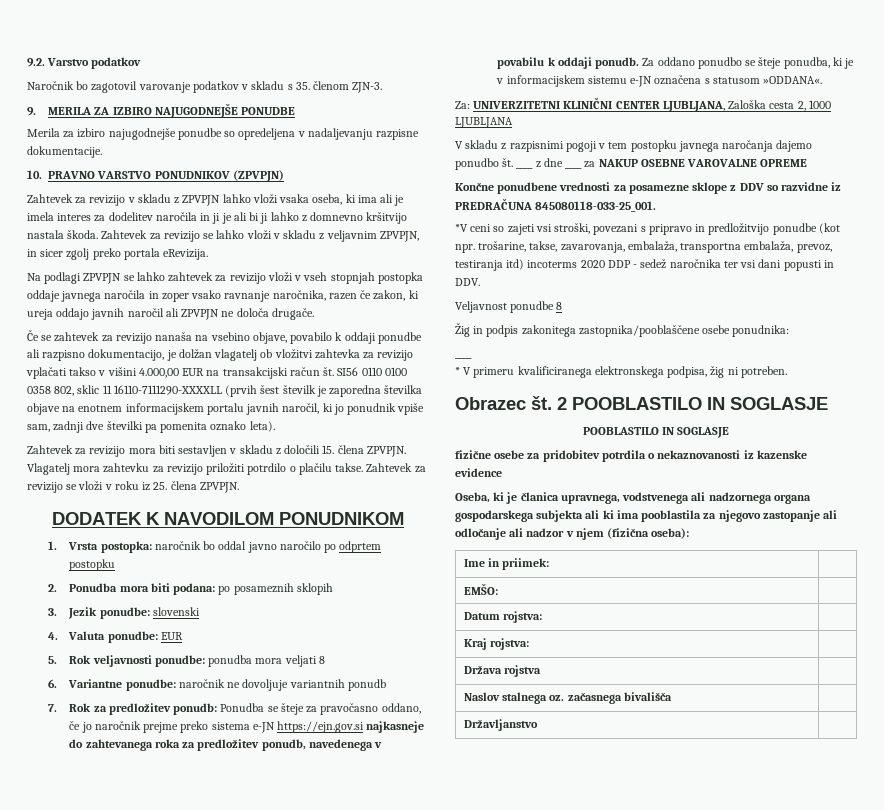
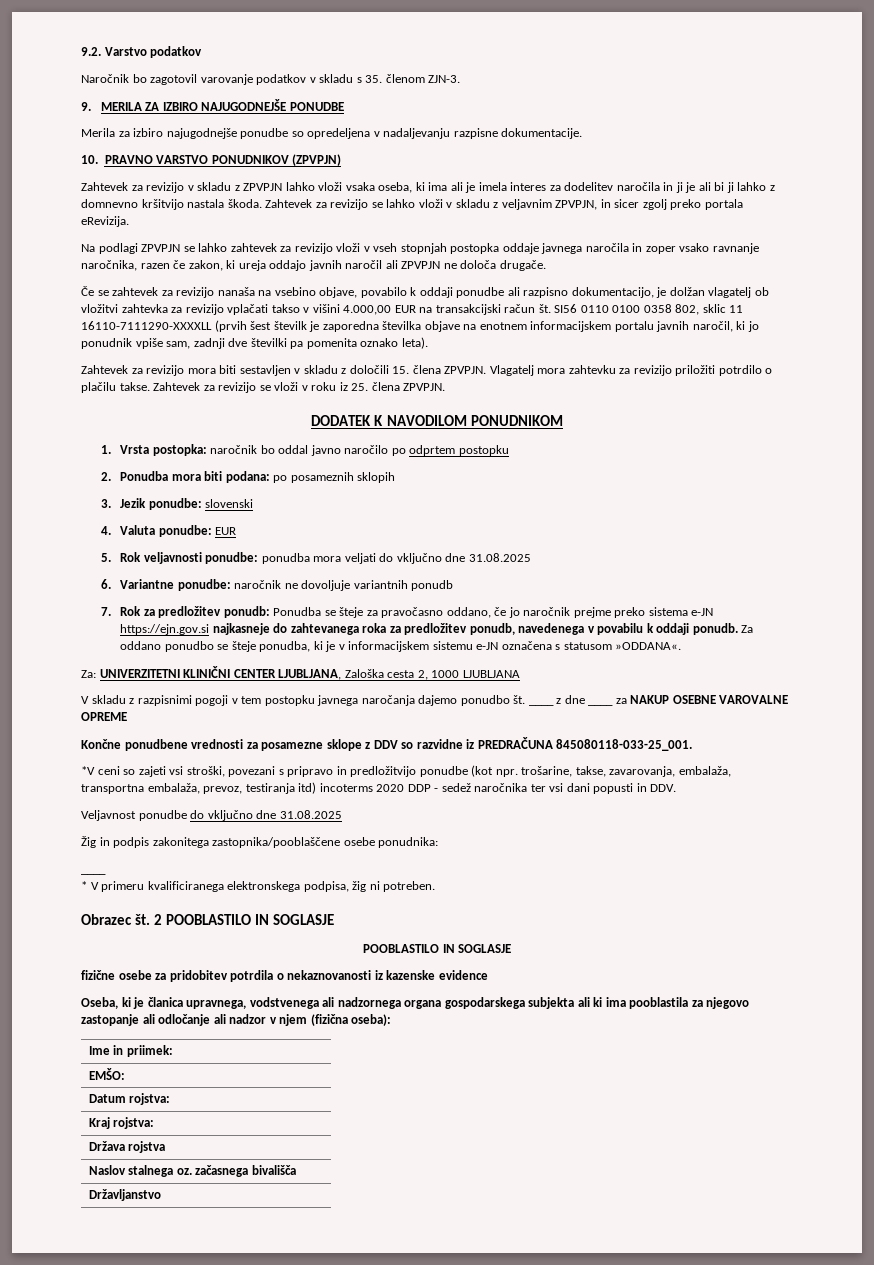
- 5. Rok veljavnosti ponudbe: ponudba mora veljati 8
+ 5. Rok veljavnosti ponudbe: ponudba mora veljati do vključno dne 31.08.2025
- Veljavnost ponudbe 8
+ Veljavnost ponudbe do vključno dne 31.08.2025

